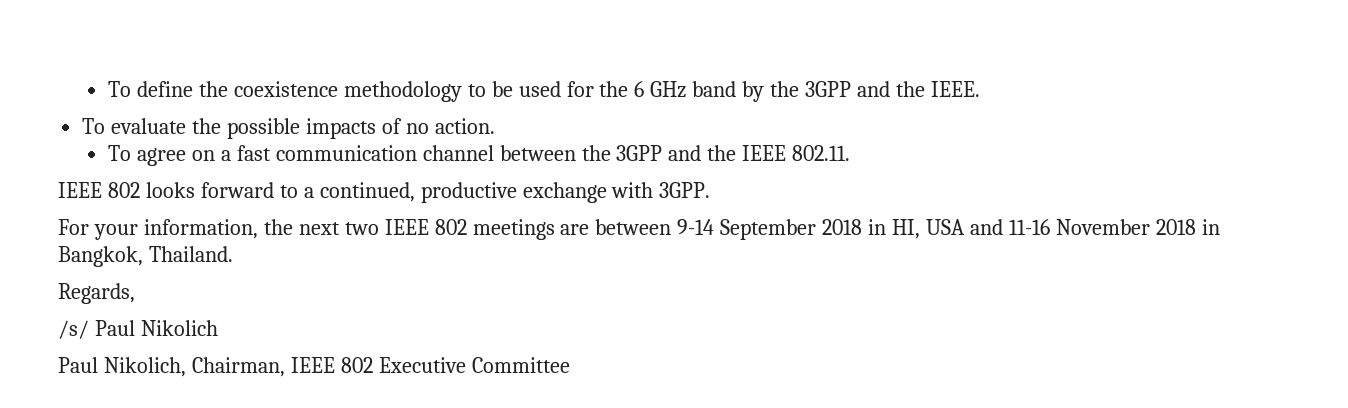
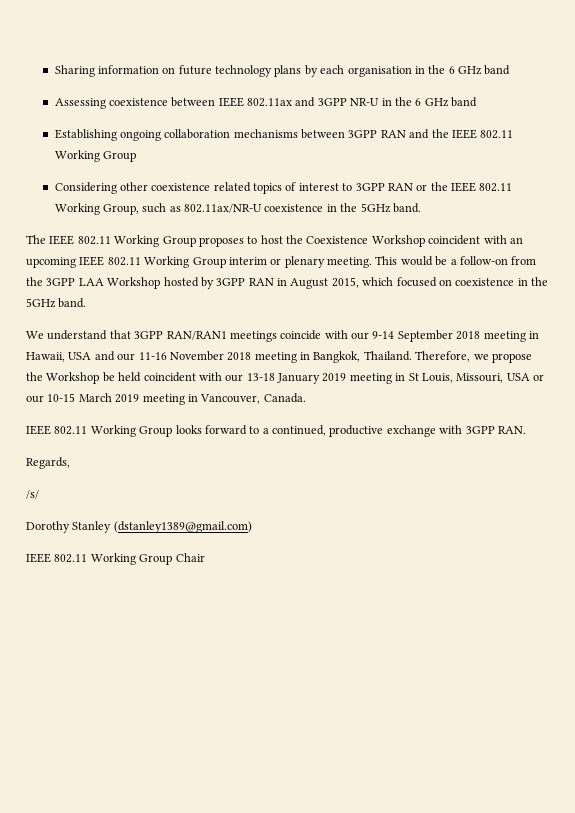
- To define the coexistence methodology to be used for the 6 GHz band by the 3GPP and the IEEE.
- To evaluate the possible impacts of no action.
- To agree on a fast communication channel between the 3GPP and the IEEE 802.11.
- IEEE 802 looks forward to a continued, productive exchange with 3GPP.
- For your information, the next two IEEE 802 meetings are between 9-14 September 2018 in HI, USA and 11-16 November 2018 in Bangkok, Thailand.
+ Sharing information on future technology plans by each organisation in the 6 GHz band
+ Assessing coexistence between IEEE 802.11ax and 3GPP NR-U in the 6 GHz band
+ Establishing ongoing collaboration mechanisms between 3GPP RAN and the IEEE 802.11 Working Group
+ Considering other coexistence related topics of interest to 3GPP RAN or the IEEE 802.11 Working Group, such as 802.11ax/NR-U coexistence in the 5GHz band.
+ The IEEE 802.11 Working Group proposes to host the Coexistence Workshop coincident with an upcoming IEEE 802.11 Working Group interim or plenary meeting. This would be a follow-on from the 3GPP LAA Workshop hosted by 3GPP RAN in August 2015, which focused on coexistence in the 5GHz band.
+ We understand that 3GPP RAN/RAN1 meetings coincide with our 9-14 September 2018 meeting in Hawaii, USA and our 11-16 November 2018 meeting in Bangkok, Thailand. Therefore, we propose the Workshop be held coincident with our 13-18 January 2019 meeting in St Louis, Missouri, USA or our 10-15 March 2019 meeting in Vancouver, Canada.
+ IEEE 802.11 Working Group looks forward to a continued, productive exchange with 3GPP RAN.
  Regards,
- /s/ Paul Nikolich
- Paul Nikolich, Chairman, IEEE 802 Executive Committee
+ /s/
+ Dorothy Stanley (dstanley1389@gmail.com)
+ IEEE 802.11 Working Group Chair

